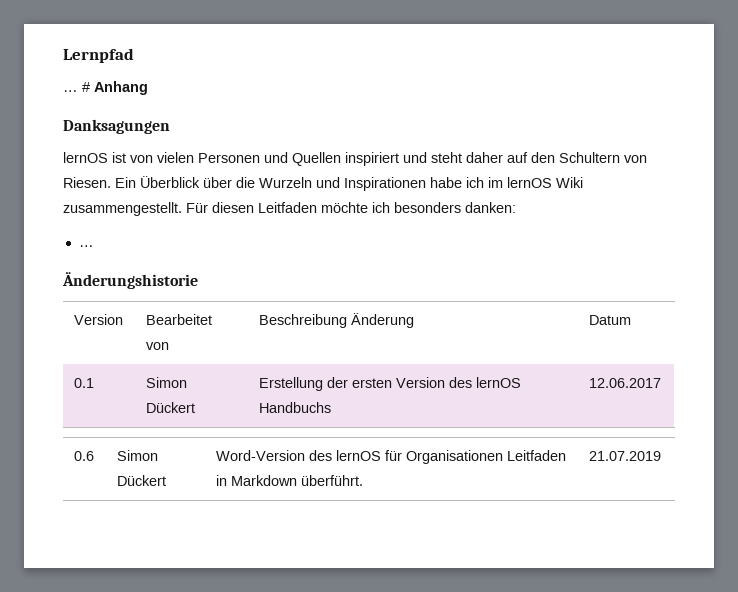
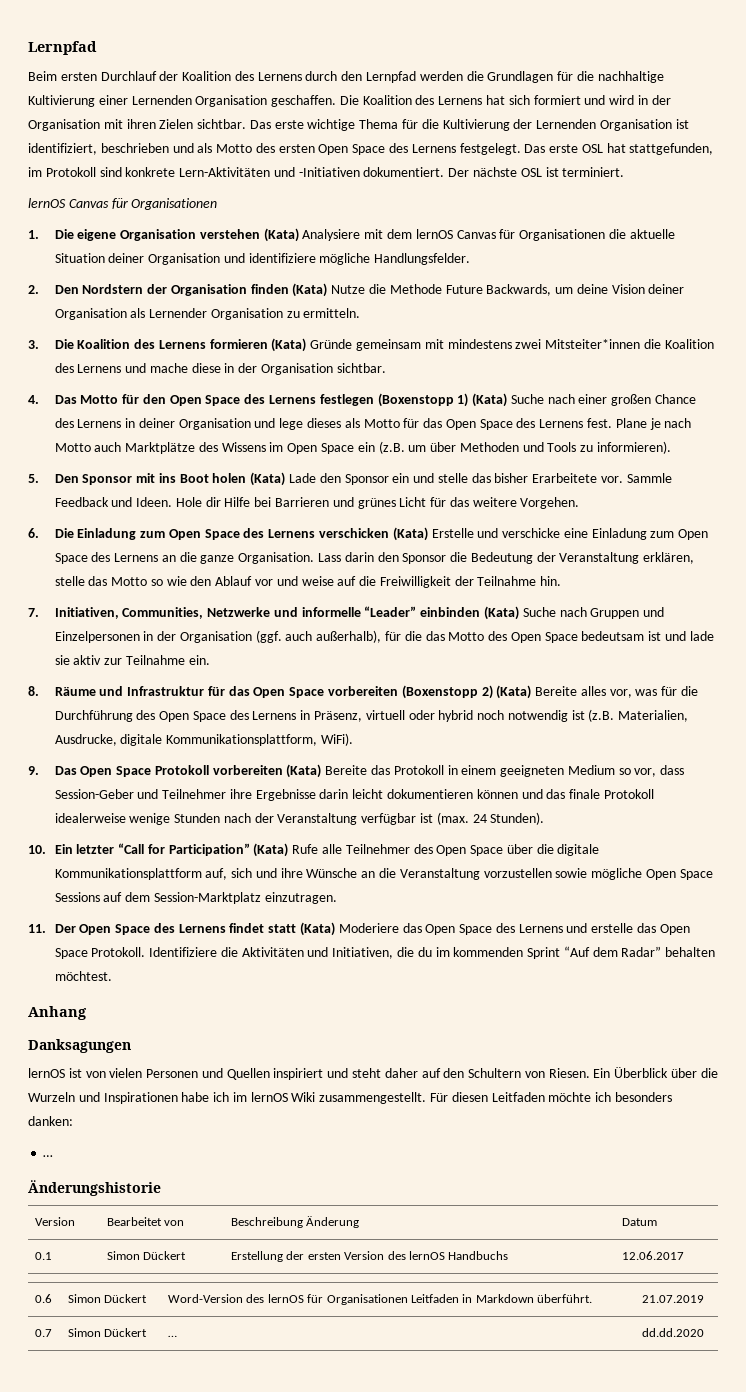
- … # Anhang
+ Beim ersten Durchlauf der Koalition des Lernens durch den Lernpfad werden die Grundlagen für die nachhaltige Kultivierung einer Lernenden Organisation geschaffen. Die Koalition des Lernens hat sich formiert und wird in der Organisation mit ihren Zielen sichtbar. Das erste wichtige Thema für die Kultivierung der Lernenden Organisation ist identifiziert, beschrieben und als Motto des ersten Open Space des Lernens festgelegt. Das erste OSL hat stattgefunden, im Protokoll sind konkrete Lern-Aktivitäten und -Initiativen dokumentiert. Der nächste OSL ist terminiert.
+ lernOS Canvas für Organisationen
+ 1. Die eigene Organisation verstehen (Kata) Analysiere mit dem lernOS Canvas für Organisationen die aktuelle Situation deiner Organisation und identifiziere mögliche Handlungsfelder.
+ 2. Den Nordstern der Organisation finden (Kata) Nutze die Methode Future Backwards, um deine Vision deiner Organisation als Lernender Organisation zu ermitteln.
+ 3. Die Koalition des Lernens formieren (Kata) Gründe gemeinsam mit mindestens zwei Mitsteiter*innen die Koalition des Lernens und mache diese in der Organisation sichtbar.
+ 4. Das Motto für den Open Space des Lernens festlegen (Boxenstopp 1) (Kata) Suche nach einer großen Chance des Lernens in deiner Organisation und lege dieses als Motto für das Open Space des Lernens fest. Plane je nach Motto auch Marktplätze des Wissens im Open Space ein (z.B. um über Methoden und Tools zu informieren).
+ 5. Den Sponsor mit ins Boot holen (Kata) Lade den Sponsor ein und stelle das bisher Erarbeitete vor. Sammle Feedback und Ideen. Hole dir Hilfe bei Barrieren und grünes Licht für das weitere Vorgehen.
+ 6. Die Einladung zum Open Space des Lernens verschicken (Kata) Erstelle und verschicke eine Einladung zum Open Space des Lernens an die ganze Organisation. Lass darin den Sponsor die Bedeutung der Veranstaltung erklären, stelle das Motto so wie den Ablauf vor und weise auf die Freiwilligkeit der Teilnahme hin.
+ 7. Initiativen, Communities, Netzwerke und informelle “Leader” einbinden (Kata) Suche nach Gruppen und Einzelpersonen in der Organisation (ggf. auch außerhalb), für die das Motto des Open Space bedeutsam ist und lade sie aktiv zur Teilnahme ein.
+ 8. Räume und Infrastruktur für das Open Space vorbereiten (Boxenstopp 2) (Kata) Bereite alles vor, was für die Durchführung des Open Space des Lernens in Präsenz, virtuell oder hybrid noch notwendig ist (z.B. Materialien, Ausdrucke, digitale Kommunikationsplattform, WiFi).
+ 9. Das Open Space Protokoll vorbereiten (Kata) Bereite das Protokoll in einem geeigneten Medium so vor, dass Session-Geber und Teilnehmer ihre Ergebnisse darin leicht dokumentieren können und das finale Protokoll idealerweise wenige Stunden nach der Veranstaltung verfügbar ist (max. 24 Stunden).
+ 10. Ein letzter “Call for Participation” (Kata) Rufe alle Teilnehmer des Open Space über die digitale Kommunikationsplattform auf, sich und ihre Wünsche an die Veranstaltung vorzustellen sowie mögliche Open Space Sessions auf dem Session-Marktplatz einzutragen.
+ 11. Der Open Space des Lernens findet statt (Kata) Moderiere das Open Space des Lernens und erstelle das Open Space Protokoll. Identifiziere die Aktivitäten und Initiativen, die du im kommenden Sprint “Auf dem Radar” behalten möchtest.
+ Anhang
+ 0.7 | Simon Dückert | … | dd.dd.2020

